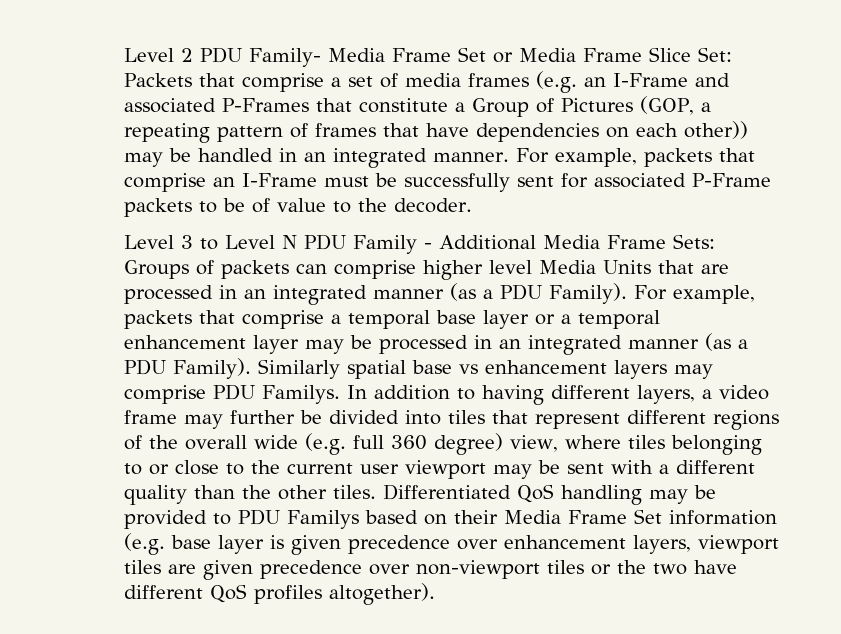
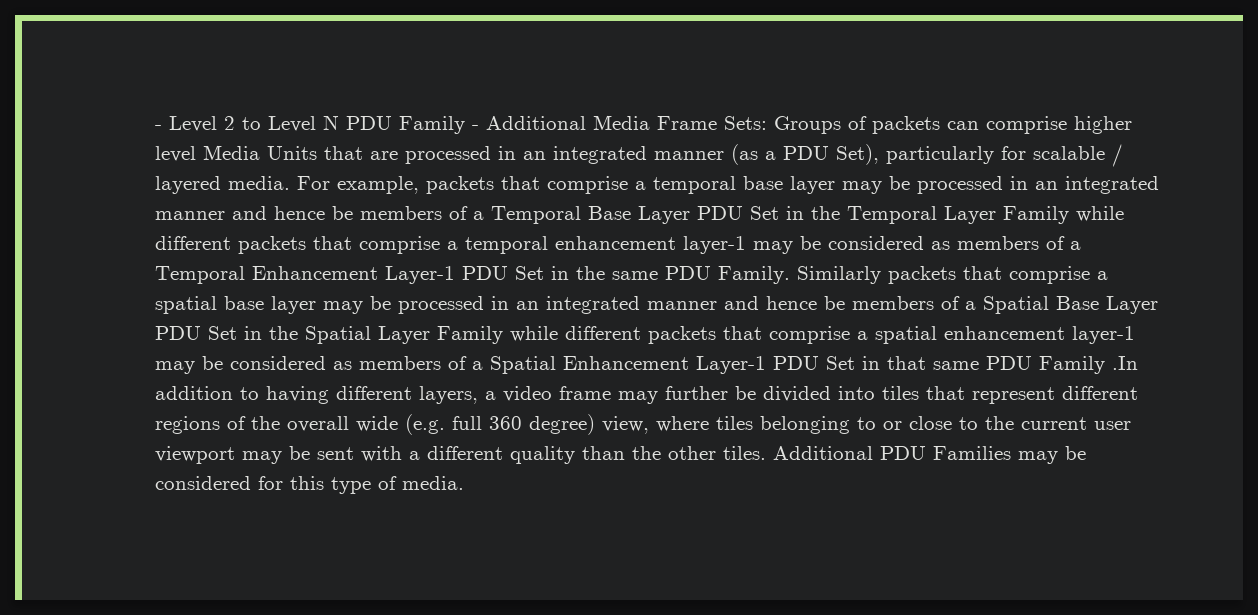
- Level 2 PDU Family- Media Frame Set or Media Frame Slice Set: Packets that comprise a set of media frames (e.g. an I-Frame and associated P-Frames that constitute a Group of Pictures (GOP, a repeating pattern of frames that have dependencies on each other)) may be handled in an integrated manner. For example, packets that comprise an I-Frame must be successfully sent for associated P-Frame packets to be of value to the decoder.
- Level 3 to Level N PDU Family - Additional Media Frame Sets: Groups of packets can comprise higher level Media Units that are processed in an integrated manner (as a PDU Family).
+ - Level 2 to Level N PDU Family - Additional Media Frame Sets: Groups of packets can comprise higher level Media Units that are processed in an integrated manner (as a PDU Set), particularly for scalable / layered media.
- For example, packets that comprise a temporal base layer or a temporal enhancement layer may be processed in an integrated manner (as a PDU Family). Similarly spatial base vs enhancement layers may comprise PDU Familys. In addition to having different layers, a video frame may further be divided into tiles that represent different regions of the overall wide (e.g. full 360 degree) view, where tiles belonging to or close to the current user viewport may be sent with a different quality than the other tiles.
+ For example, packets that comprise a temporal base layer may be processed in an integrated manner and hence be members of a Temporal Base Layer PDU Set in the Temporal Layer Family while different packets that comprise a temporal enhancement layer-1 may be considered as members of a Temporal Enhancement Layer-1 PDU Set in the same PDU Family. Similarly packets that comprise a spatial base layer may be processed in an integrated manner and hence be members of a Spatial Base Layer PDU Set in the Spatial Layer Family while different packets that comprise a spatial enhancement layer-1 may be considered as members of a Spatial Enhancement Layer-1 PDU Set in that same PDU Family .In addition to having different layers, a video frame may further be divided into tiles that represent different regions of the overall wide (e.g. full 360 degree) view, where tiles belonging to or close to the current user viewport may be sent with a different quality than the other tiles.
- Differentiated QoS handling may be provided to PDU Familys based on their Media Frame Set information (e.g. base layer is given precedence over enhancement layers, viewport tiles are given precedence over non-viewport tiles or the two have different QoS profiles altogether).
+ Additional PDU Families may be considered for this type of media.

